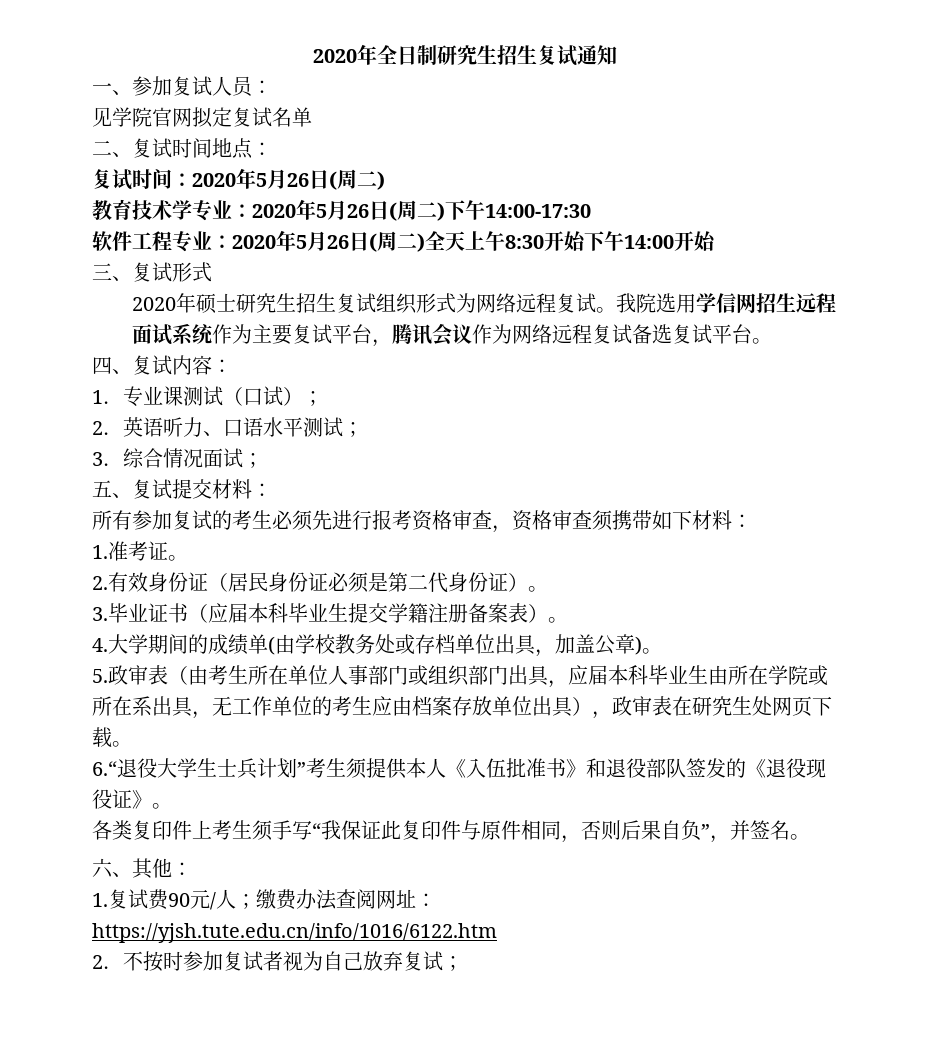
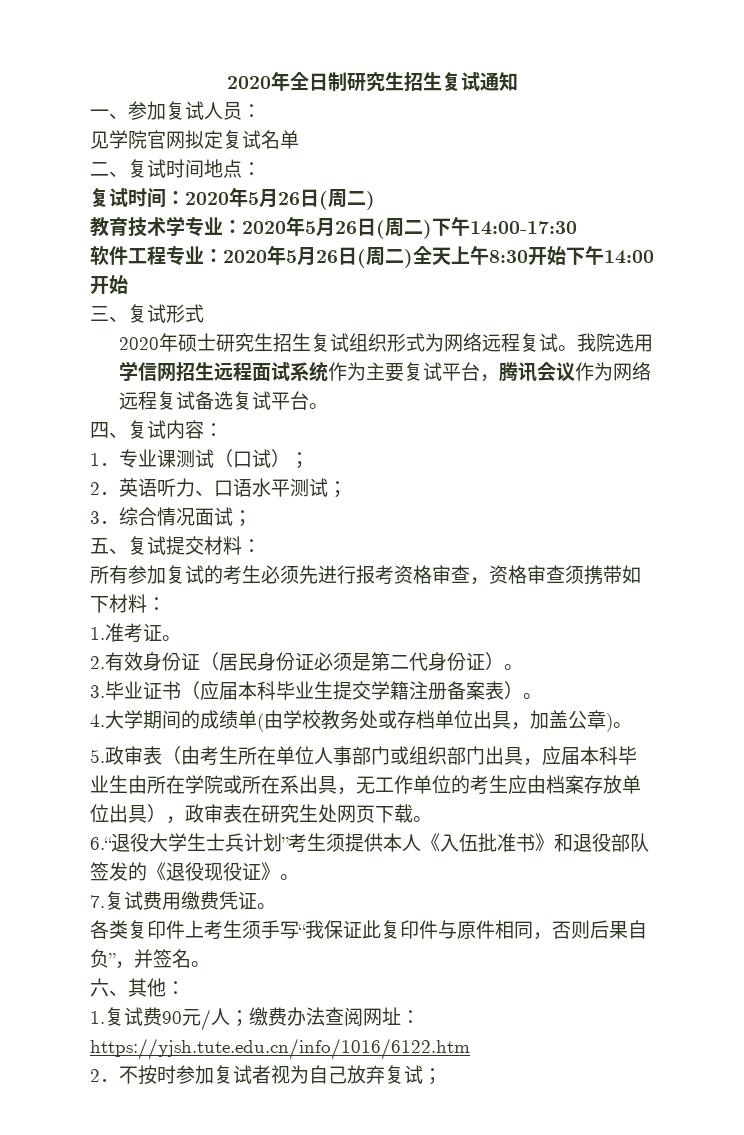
+ 7.复试费用缴费凭证。

